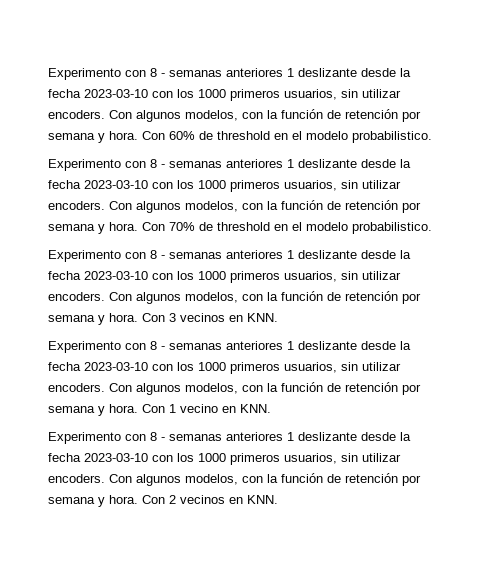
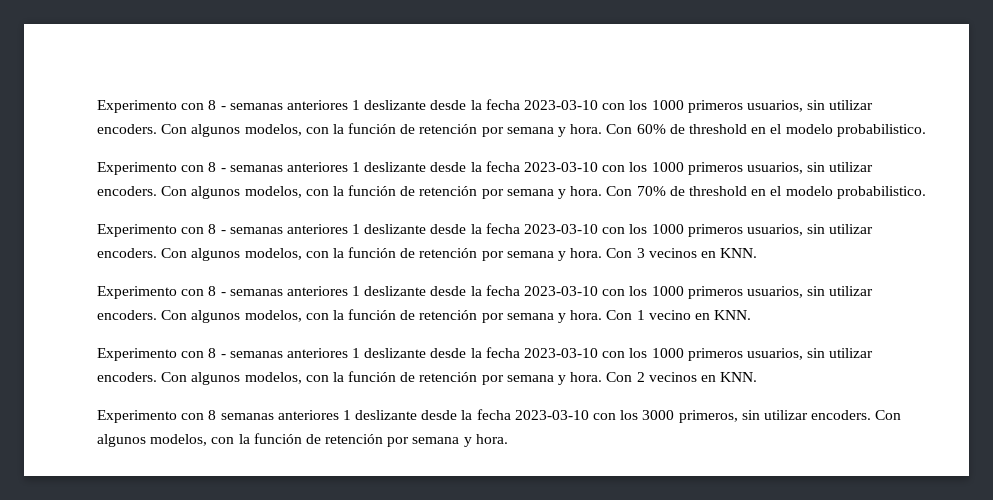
+ Experimento con 8 semanas anteriores 1 deslizante desde la fecha 2023-03-10 con los 3000 primeros, sin utilizar encoders. Con algunos modelos, con la función de retención por semana y hora.

